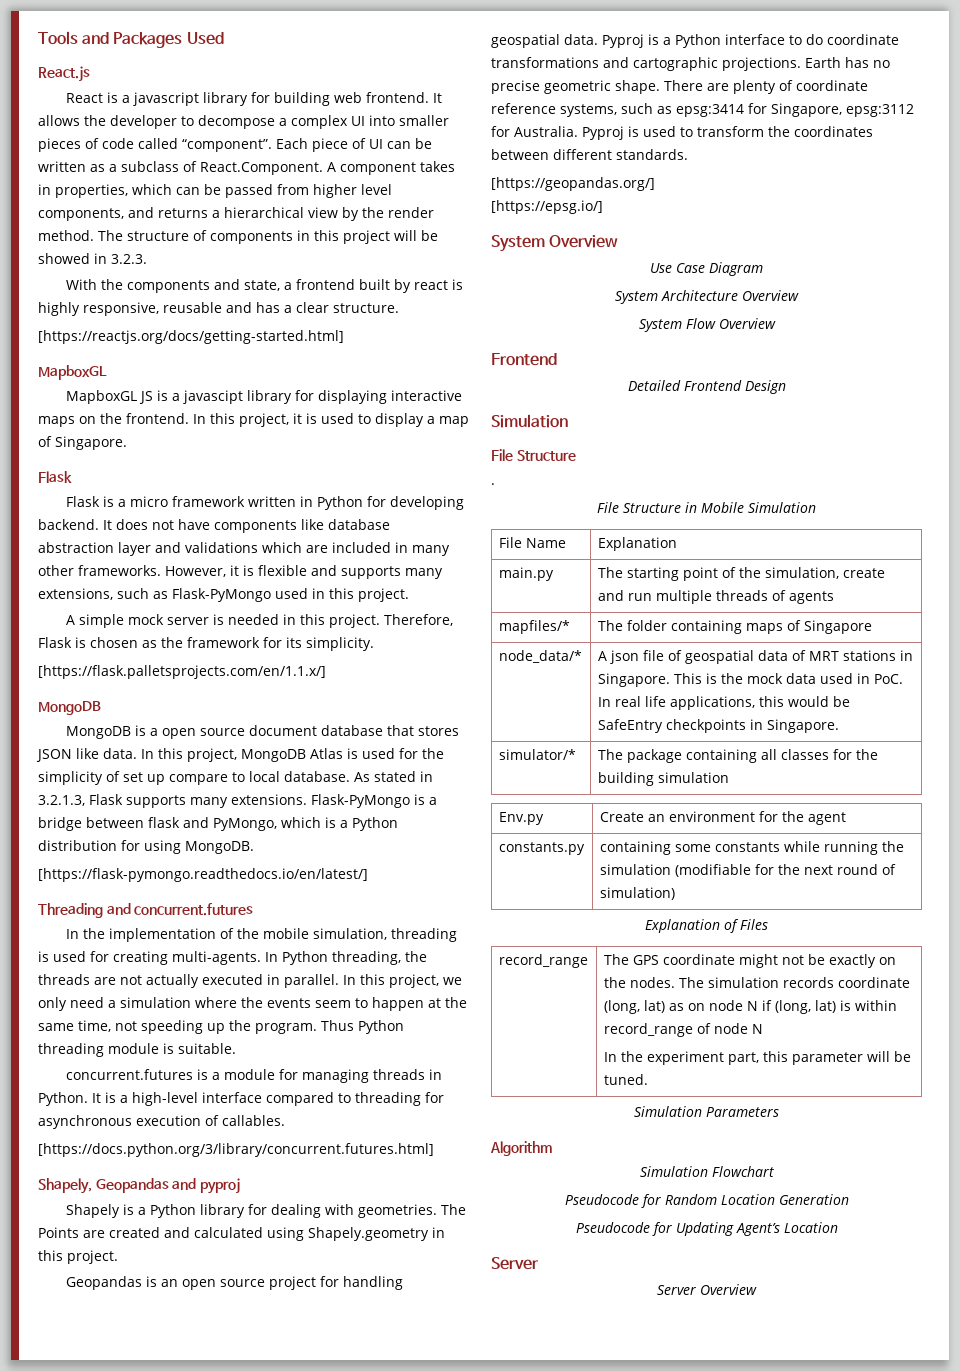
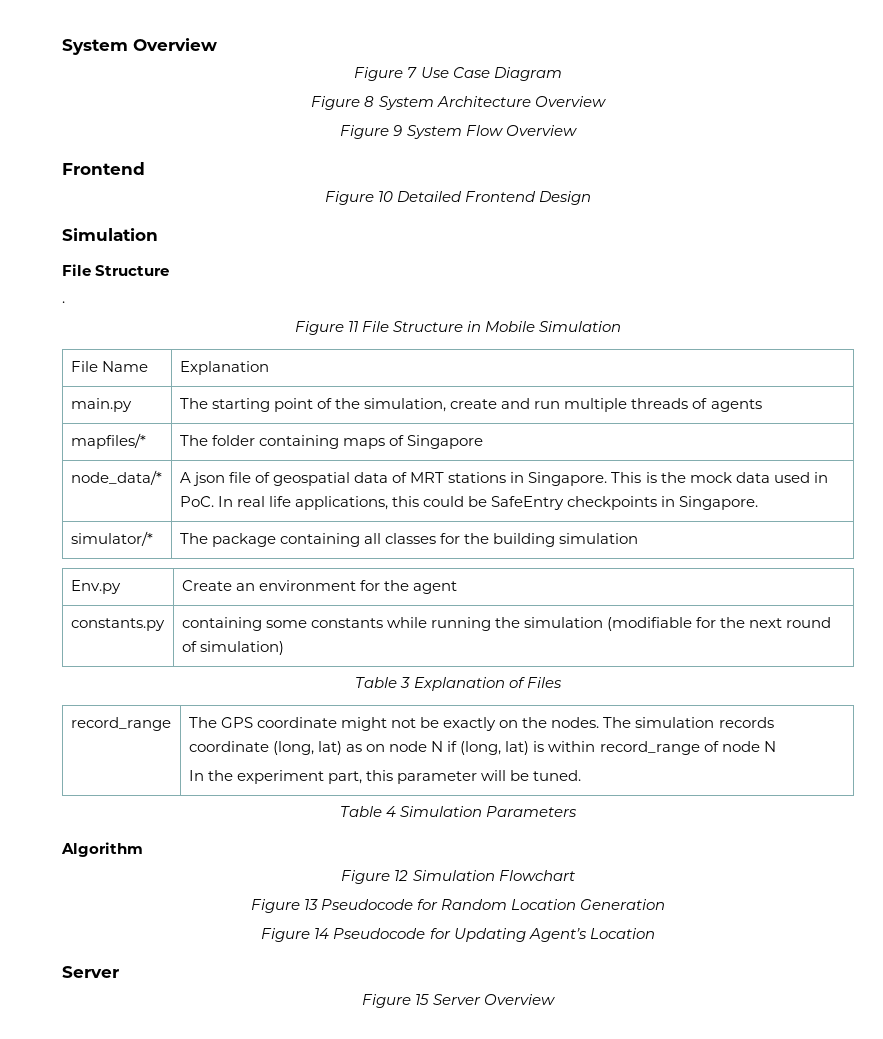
- Tools and Packages Used
- React.js
- React is a javascript library for building web frontend. It allows the developer to decompose a complex UI into smaller pieces of code called “component”. Each piece of UI can be written as a subclass of React.Component. A component takes in properties, which can be passed from higher level components, and returns a hierarchical view by the render method. The structure of components in this project will be showed in 3.2.3.
- With the components and state, a frontend built by react is highly responsive, reusable and has a clear structure.
- [https://reactjs.org/docs/getting-started.html]
- MapboxGL
- MapboxGL JS is a javascipt library for displaying interactive maps on the frontend. In this project, it is used to display a map of Singapore.
- Flask
- Flask is a micro framework written in Python for developing backend. It does not have components like database abstraction layer and validations which are included in many other frameworks. However, it is flexible and supports many extensions, such as Flask-PyMongo used in this project.
- A simple mock server is needed in this project. Therefore, Flask is chosen as the framework for its simplicity.
- [https://flask.palletsprojects.com/en/1.1.x/]
- MongoDB
- MongoDB is a open source document database that stores JSON like data. In this project, MongoDB Atlas is used for the simplicity of set up compare to local database. As stated in 3.2.1.3, Flask supports many extensions. Flask-PyMongo is a bridge between flask and PyMongo, which is a Python distribution for using MongoDB.
- [https://flask-pymongo.readthedocs.io/en/latest/]
- Threading and concurrent.futures
- In the implementation of the mobile simulation, threading is used for creating multi-agents. In Python threading, the threads are not actually executed in parallel. In this project, we only need a simulation where the events seem to happen at the same time, not speeding up the program. Thus Python threading module is suitable.
- concurrent.futures is a module for managing threads in Python. It is a high-level interface compared to threading for asynchronous execution of callables.
- [https://docs.python.org/3/library/concurrent.futures.html]
- Shapely, Geopandas and pyproj
- Shapely is a Python library for dealing with geometries. The Points are created and calculated using Shapely.geometry in this project.
- Geopandas is an open source project for handling geospatial data. Pyproj is a Python interface to do coordinate transformations and cartographic projections. Earth has no precise geometric shape. There are plenty of coordinate reference systems, such as epsg:3414 for Singapore, epsg:3112 for Australia. Pyproj is used to transform the coordinates between different standards.
- [https://geopandas.org/]
- [https://epsg.io/]
- Use Case Diagram
+ Figure 7 Use Case Diagram
- System Architecture Overview
+ Figure 8 System Architecture Overview
- System Flow Overview
+ Figure 9 System Flow Overview
- Detailed Frontend Design
+ Figure 10 Detailed Frontend Design
- File Structure in Mobile Simulation
+ Figure 11 File Structure in Mobile Simulation
- node_data/* | A json file of geospatial data of MRT stations in Singapore. This is the mock data used in PoC. In real life applications, this would be SafeEntry checkpoints in Singapore.
+ node_data/* | A json file of geospatial data of MRT stations in Singapore. This is the mock data used in PoC. In real life applications, this could be SafeEntry checkpoints in Singapore.
- Explanation of Files
+ Table 3 Explanation of Files
- Simulation Parameters
+ Table 4 Simulation Parameters
- Simulation Flowchart
+ Figure 12 Simulation Flowchart
- Pseudocode for Random Location Generation
+ Figure 13 Pseudocode for Random Location Generation
- Pseudocode for Updating Agent’s Location
+ Figure 14 Pseudocode for Updating Agent’s Location
- Server Overview
+ Figure 15 Server Overview

